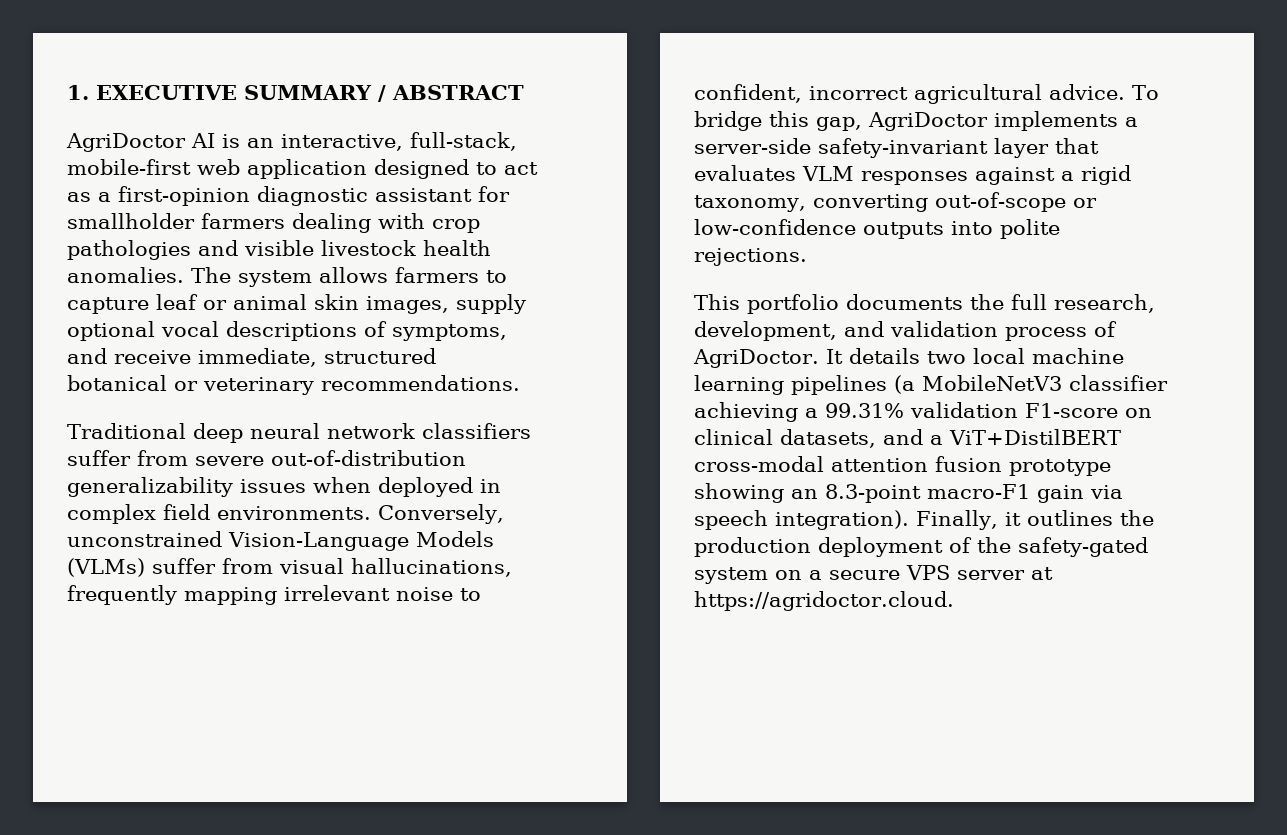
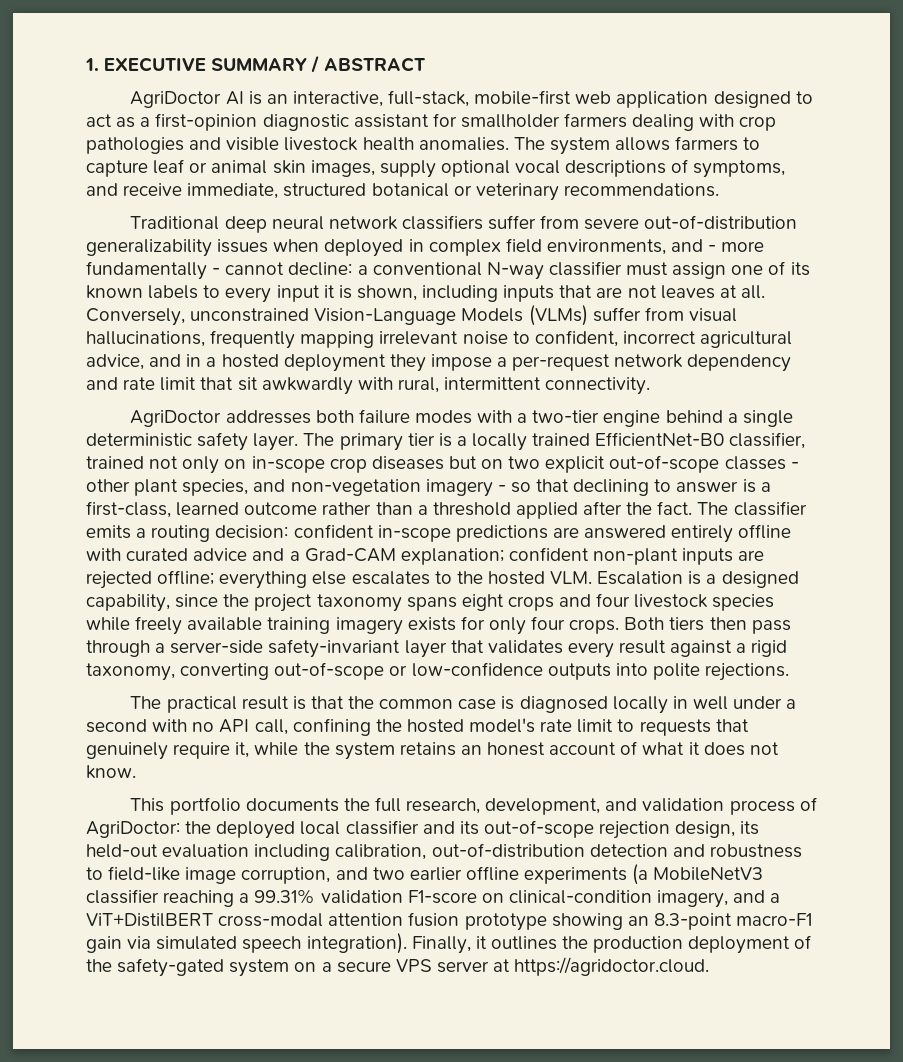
- Traditional deep neural network classifiers suffer from severe out-of-distribution generalizability issues when deployed in complex field environments.
+ Traditional deep neural network classifiers suffer from severe out-of-distribution generalizability issues when deployed in complex field environments, and - more fundamentally - cannot decline: a conventional N-way classifier must assign one of its known labels to every input it is shown, including inputs that are not leaves at all.
- Conversely, unconstrained Vision-Language Models (VLMs) suffer from visual hallucinations, frequently mapping irrelevant noise to confident, incorrect agricultural advice. To bridge this gap, AgriDoctor implements a server-side safety-invariant layer that evaluates VLM responses against a rigid taxonomy, converting out-of-scope or low-confidence outputs into polite rejections.
+ Conversely, unconstrained Vision-Language Models (VLMs) suffer from visual hallucinations, frequently mapping irrelevant noise to confident, incorrect agricultural advice, and in a hosted deployment they impose a per-request network dependency and rate limit that sit awkwardly with rural, intermittent connectivity.
+ AgriDoctor addresses both failure modes with a two-tier engine behind a single deterministic safety layer. The primary tier is a locally trained EfficientNet-B0 classifier, trained not only on in-scope crop diseases but on two explicit out-of-scope classes - other plant species, and non-vegetation imagery - so that declining to answer is a first-class, learned outcome rather than a threshold applied after the fact. The classifier emits a routing decision: confident in-scope predictions are answered entirely offline with curated advice and a Grad-CAM explanation; confident non-plant inputs are rejected offline; everything else escalates to the hosted VLM. Escalation is a designed capability, since the project taxonomy spans eight crops and four livestock species while freely available training imagery exists for only four crops. Both tiers then pass through a server-side safety-invariant layer that validates every result against a rigid taxonomy, converting out-of-scope or low-confidence outputs into polite rejections.
+ The practical result is that the common case is diagnosed locally in well under a second with no API call, confining the hosted model's rate limit to requests that genuinely require it, while the system retains an honest account of what it does not know.
- This portfolio documents the full research, development, and validation process of AgriDoctor. It details two local machine learning pipelines (a MobileNetV3 classifier achieving a 99.31% validation F1-score on clinical datasets, and a ViT+DistilBERT cross-modal attention fusion prototype showing an 8.3-point macro-F1 gain via speech integration).
+ This portfolio documents the full research, development, and validation process of AgriDoctor: the deployed local classifier and its out-of-scope rejection design, its held-out evaluation including calibration, out-of-distribution detection and robustness to field-like image corruption, and two earlier offline experiments (a MobileNetV3 classifier reaching a 99.31% validation F1-score on clinical-condition imagery, and a ViT+DistilBERT cross-modal attention fusion prototype showing an 8.3-point macro-F1 gain via simulated speech integration).

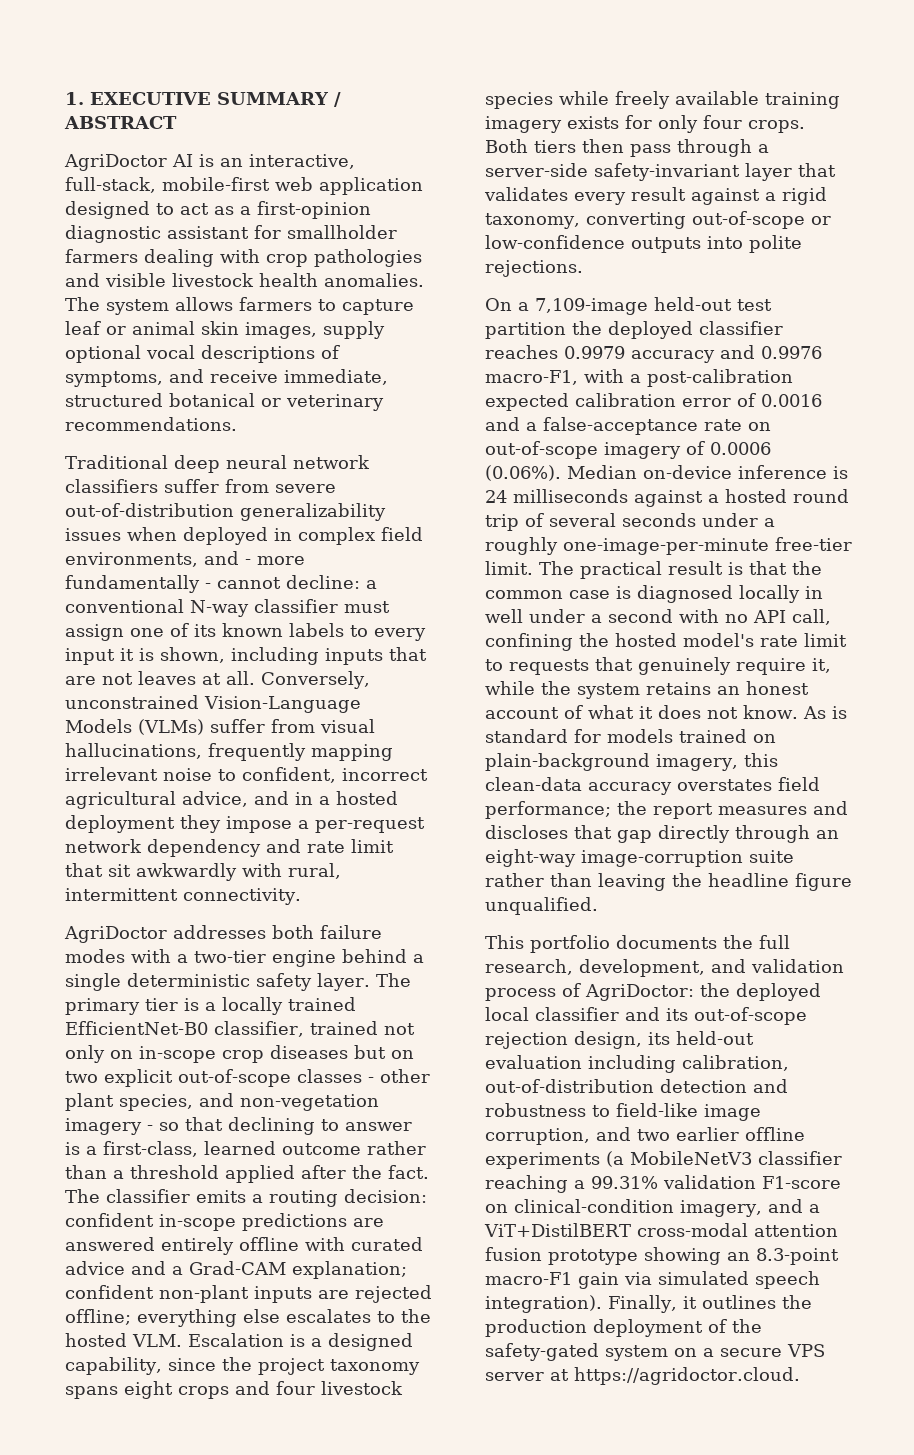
+ On a 7,109-image held-out test partition the deployed classifier reaches 0.9979 accuracy and 0.9976 macro-F1, with a post-calibration expected calibration error of 0.0016 and a false-acceptance rate on out-of-scope imagery of 0.0006 (0.06%). Median on-device inference is 24 milliseconds against a hosted round trip of several seconds under a roughly one-image-per-minute free-tier limit.
+ As is standard for models trained on plain-background imagery, this clean-data accuracy overstates field performance; the report measures and discloses that gap directly through an eight-way image-corruption suite rather than leaving the headline figure unqualified.

